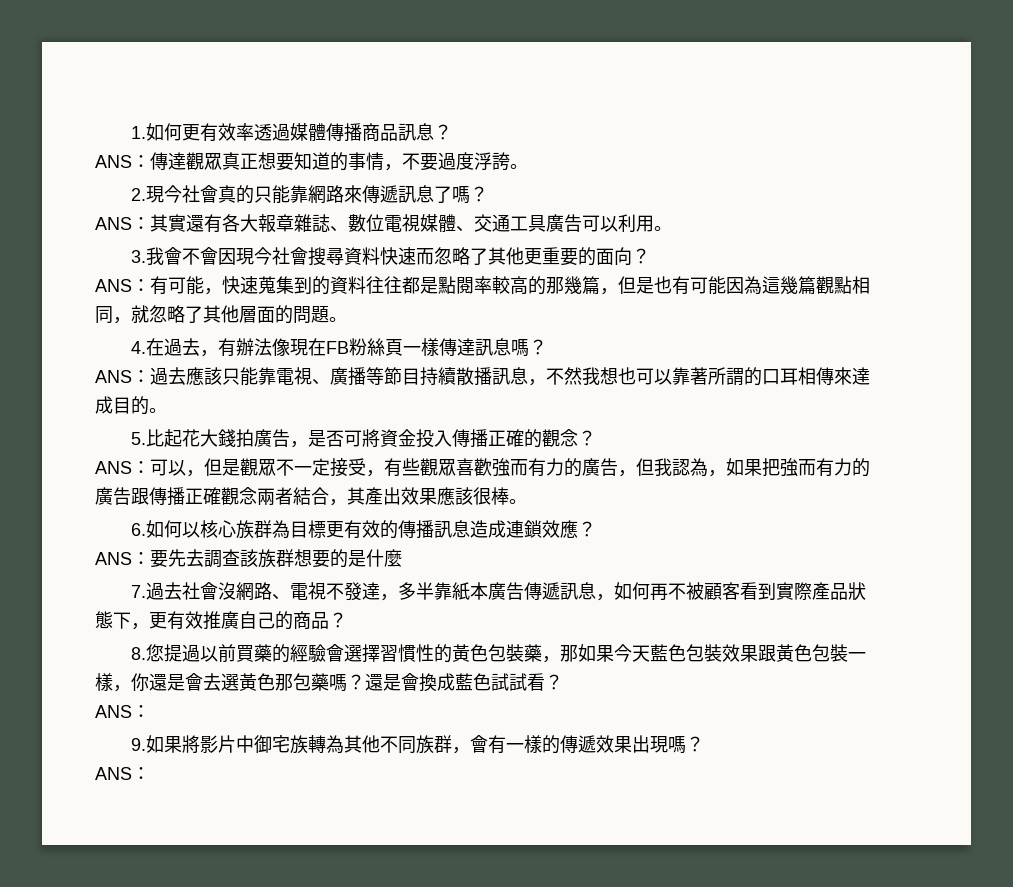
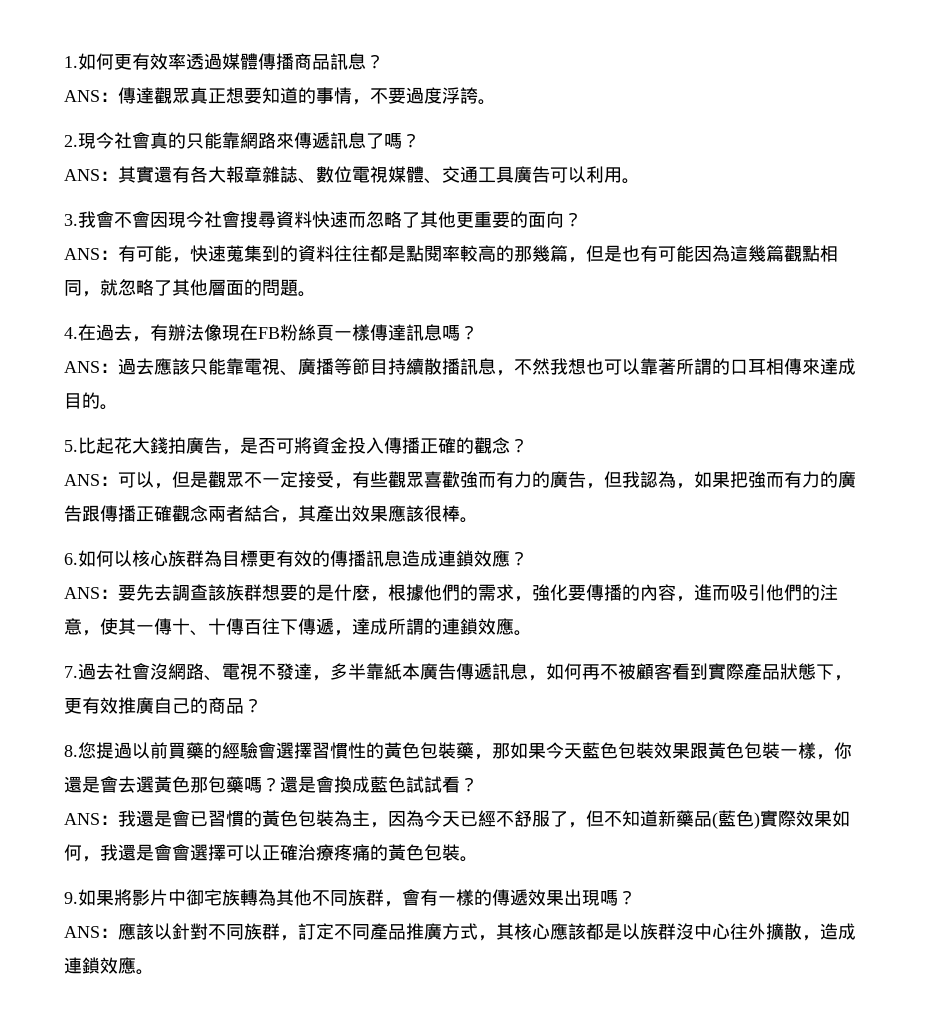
- ANS：要先去調查該族群想要的是什麼
+ ANS：要先去調查該族群想要的是什麼，根據他們的需求，強化要傳播的內容，進而吸引他們的注意，使其一傳十、十傳百往下傳遞，達成所謂的連鎖效應。
  還是會換成藍色試試看？
- ANS：
+ ANS：我還是會已習慣的黃色包裝為主，因為今天已經不舒服了，但不知道新藥品(藍色)實際效果如何，我還是會會選擇可以正確治療疼痛的黃色包裝。
  9.如果將影片中御宅族轉為其他不同族群，會有一樣的傳遞效果出現嗎？
- ANS：
+ ANS：應該以針對不同族群，訂定不同產品推廣方式，其核心應該都是以族群沒中心往外擴散，造成連鎖效應。

